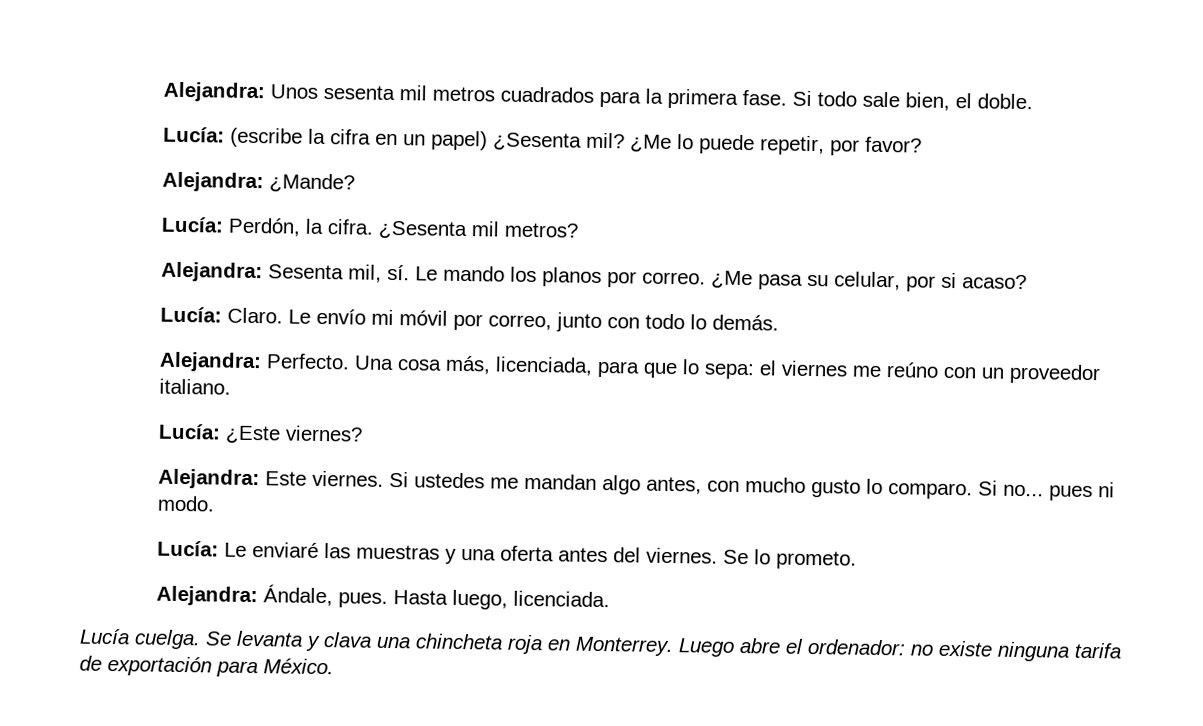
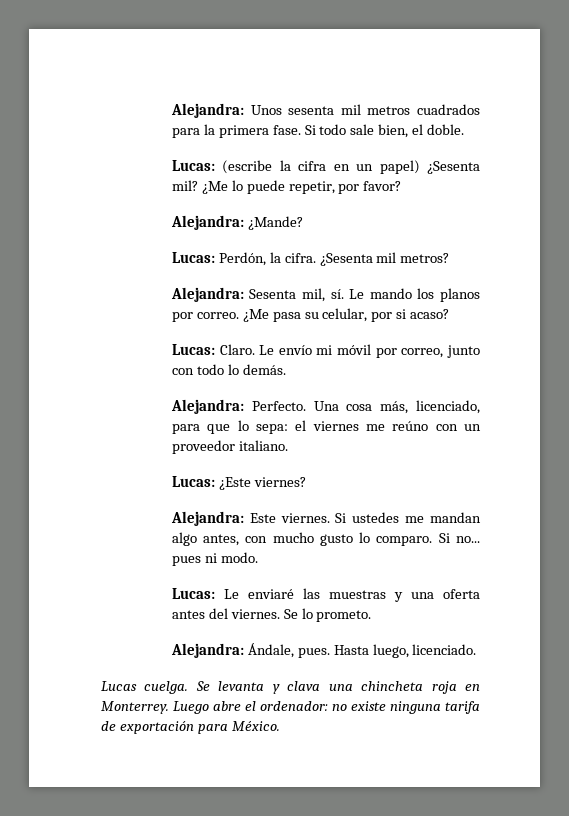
- Lucía: (escribe la cifra en un papel) ¿Sesenta mil?
+ Lucas: (escribe la cifra en un papel) ¿Sesenta mil?
- Lucía: Perdón, la cifra.
+ Lucas: Perdón, la cifra.
- Lucía: Claro.
+ Lucas: Claro.
- Una cosa más, licenciada, para que lo sepa: el viernes me reúno con un proveedor italiano.
+ Una cosa más, licenciado, para que lo sepa: el viernes me reúno con un proveedor italiano.
- Lucía: ¿Este viernes?
+ Lucas: ¿Este viernes?
- Lucía: Le enviaré las muestras y una oferta antes del viernes.
+ Lucas: Le enviaré las muestras y una oferta antes del viernes.
- Hasta luego, licenciada.
- Lucía cuelga.
+ Hasta luego, licenciado.
+ Lucas cuelga.

